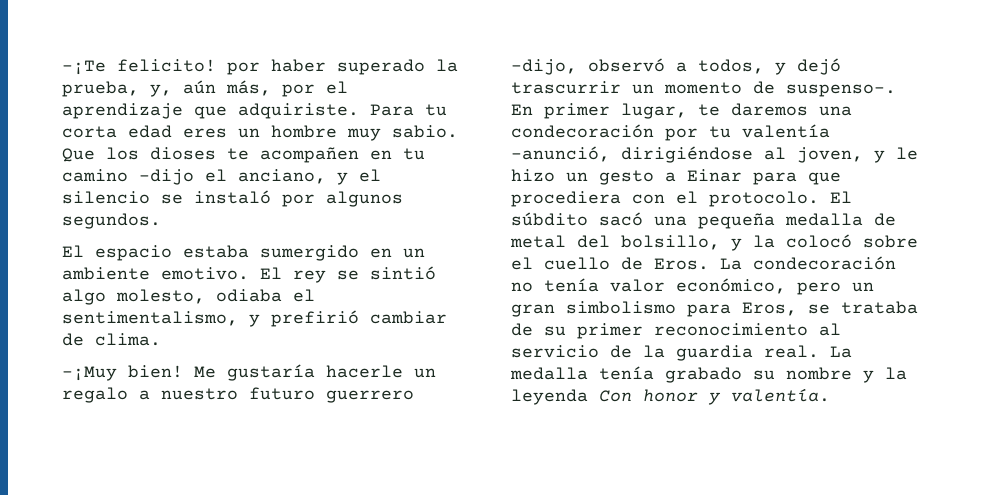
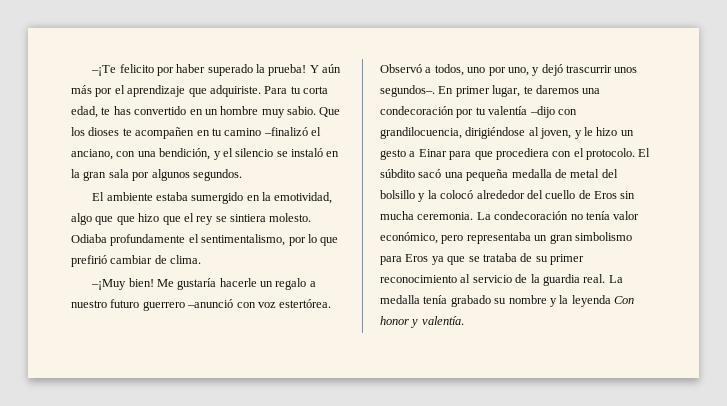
- –¡Te felicito! por haber superado la prueba, y, aún más, por el aprendizaje que adquiriste.
+ –¡Te felicito por haber superado la prueba! Y aún más por el aprendizaje que adquiriste.
- Para tu corta edad eres un hombre muy sabio.
+ Para tu corta edad, te has convertido en un hombre muy sabio.
- Que los dioses te acompañen en tu camino –dijo el anciano, y el silencio se instaló por algunos segundos.
+ Que los dioses te acompañen en tu camino –finalizó el anciano, con una bendición, y el silencio se instaló en la gran sala por algunos segundos.
- El espacio estaba sumergido en un ambiente emotivo. El rey se sintió algo molesto, odiaba el sentimentalismo, y prefirió cambiar de clima.
+ El ambiente estaba sumergido en la emotividad, algo que que hizo que el rey se sintiera molesto. Odiaba profundamente el sentimentalismo, por lo que prefirió cambiar de clima.
- Me gustaría hacerle un regalo a nuestro futuro guerrero –dijo, observó a todos, y dejó trascurrir un momento de suspenso–.
+ Me gustaría hacerle un regalo a nuestro futuro guerrero –anunció con voz estertórea. Observó a todos, uno por uno, y dejó trascurrir unos segundos–.
- En primer lugar, te daremos una condecoración por tu valentía –anunció, dirigiéndose al joven, y le hizo un gesto a Einar para que procediera con el protocolo.
+ En primer lugar, te daremos una condecoración por tu valentía –dijo con grandilocuencia, dirigiéndose al joven, y le hizo un gesto a Einar para que procediera con el protocolo.
- El súbdito sacó una pequeña medalla de metal del bolsillo, y la colocó sobre el cuello de Eros.
+ El súbdito sacó una pequeña medalla de metal del bolsillo y la colocó alrededor del cuello de Eros sin mucha ceremonia.
- La condecoración no tenía valor económico, pero un gran simbolismo para Eros, se trataba de su primer reconocimiento al servicio de la guardia real.
+ La condecoración no tenía valor económico, pero representaba un gran simbolismo para Eros ya que se trataba de su primer reconocimiento al servicio de la guardia real.

